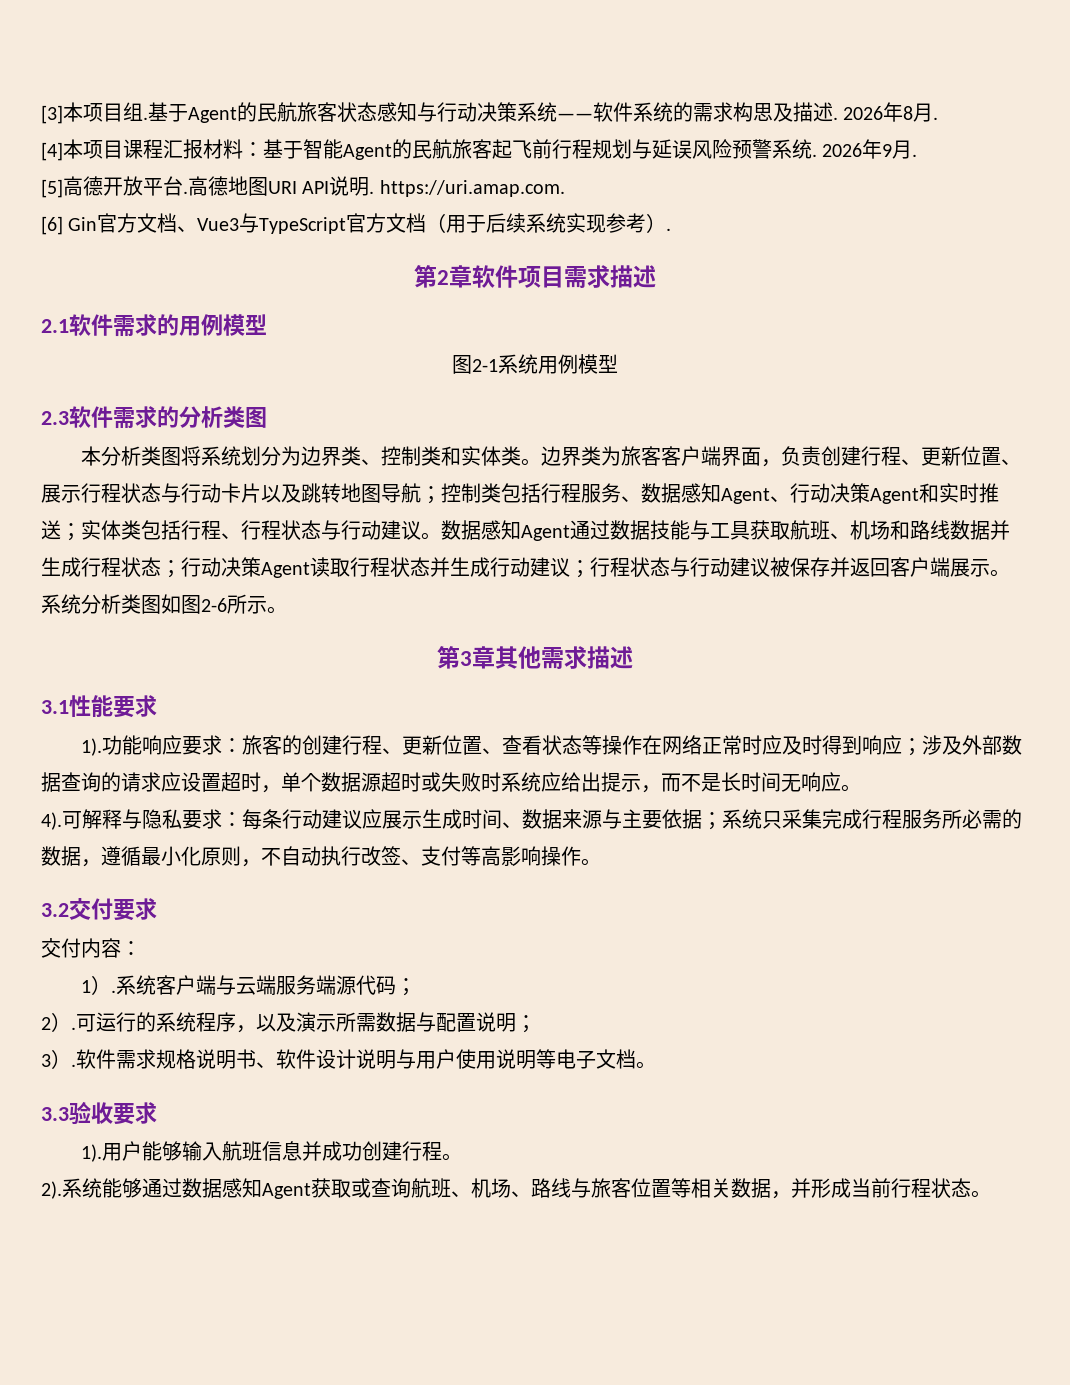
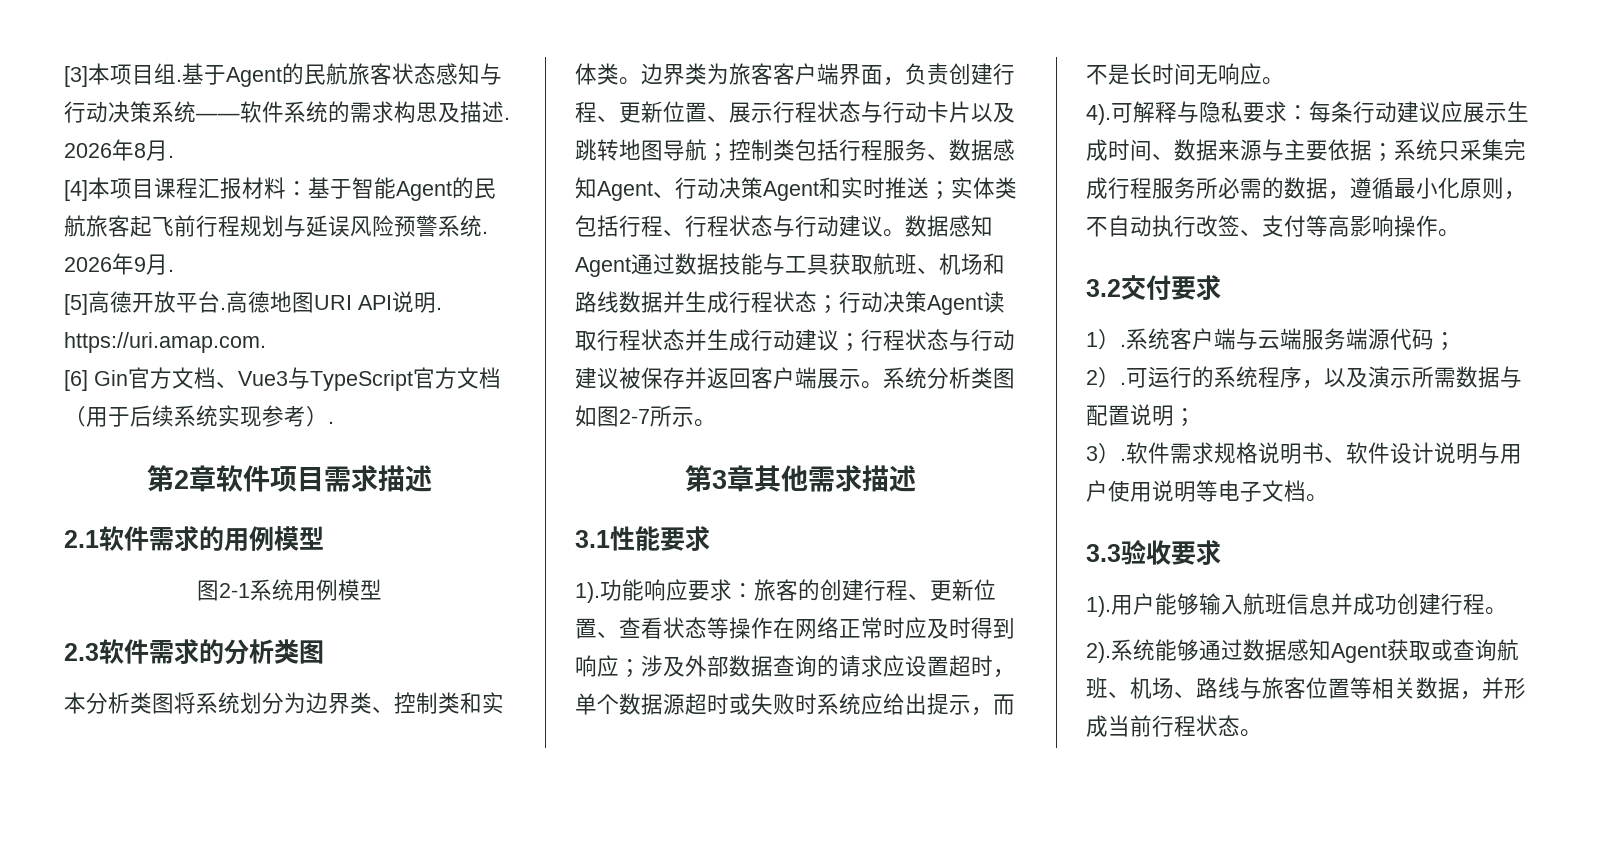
- 系统分析类图如图2-6所示。
+ 系统分析类图如图2-7所示。
- 交付内容：

